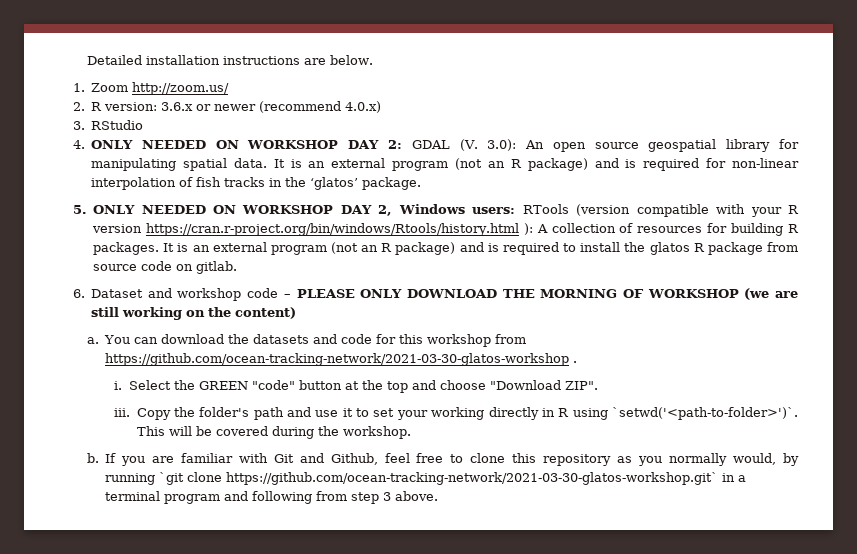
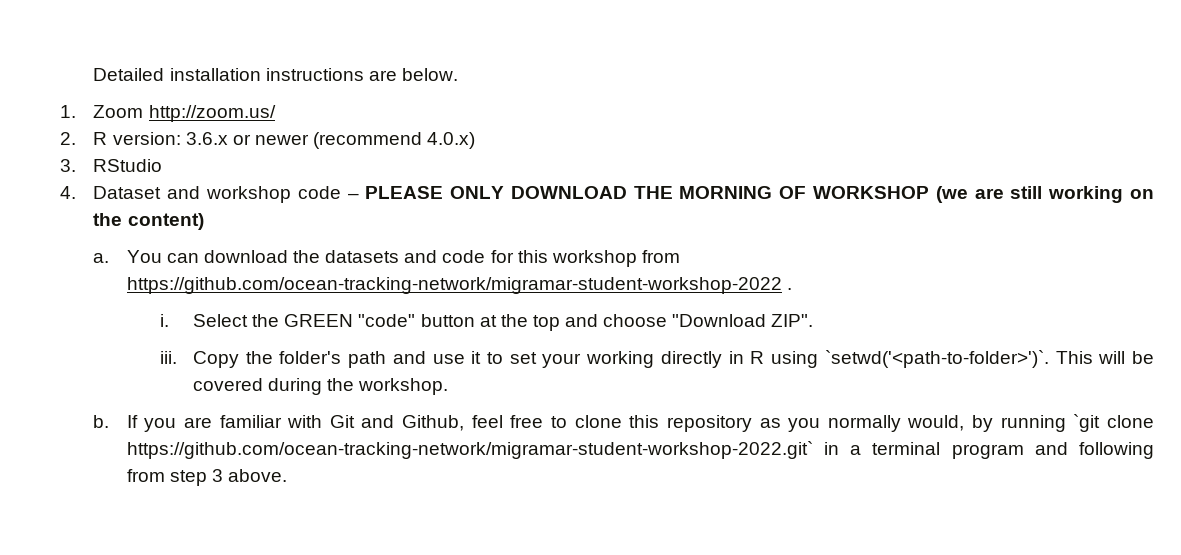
- 4. ONLY NEEDED ON WORKSHOP DAY 2: GDAL (V. 3.0): An open source geospatial library for manipulating spatial data. It is an external program (not an R package) and is required for non-linear interpolation of fish tracks in the ‘glatos’ package.
- 5. ONLY NEEDED ON WORKSHOP DAY 2, Windows users: RTools (version compatible with your R version https://cran.r-project.org/bin/windows/Rtools/history.html ): A collection of resources for building R packages. It is an external program (not an R package) and is required to install the glatos R package from source code on gitlab.
- 6. Dataset and workshop code – PLEASE ONLY DOWNLOAD THE MORNING OF WORKSHOP (we are still working on the content)
+ 4. Dataset and workshop code – PLEASE ONLY DOWNLOAD THE MORNING OF WORKSHOP (we are still working on the content)
- You can download the datasets and code for this workshop from https://github.com/ocean-tracking-network/2021-03-30-glatos-workshop .
+ You can download the datasets and code for this workshop from https://github.com/ocean-tracking-network/migramar-student-workshop-2022 .
- If you are familiar with Git and Github, feel free to clone this repository as you normally would, by running `git clone https://github.com/ocean-tracking-network/2021-03-30-glatos-workshop.git` in a terminal program and following from step 3 above.
+ If you are familiar with Git and Github, feel free to clone this repository as you normally would, by running `git clone https://github.com/ocean-tracking-network/migramar-student-workshop-2022.git` in a terminal program and following from step 3 above.

